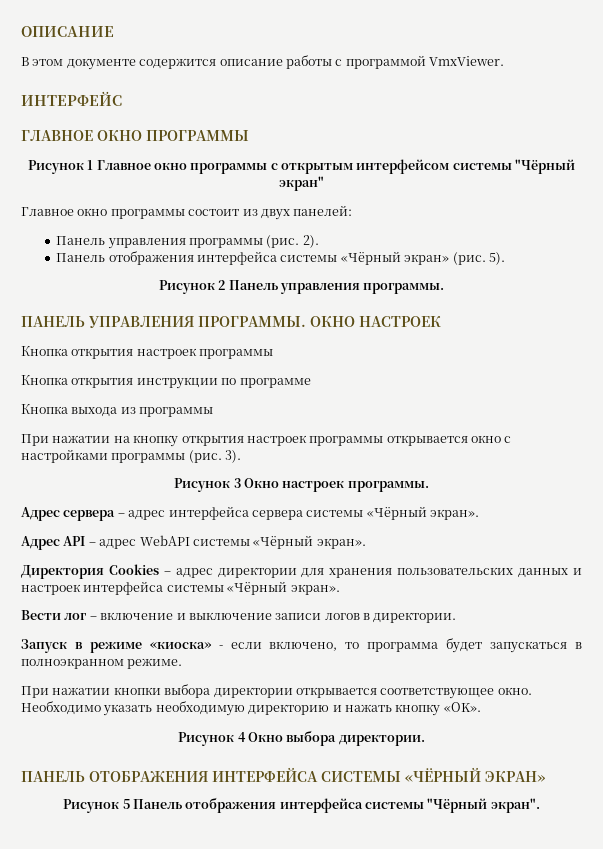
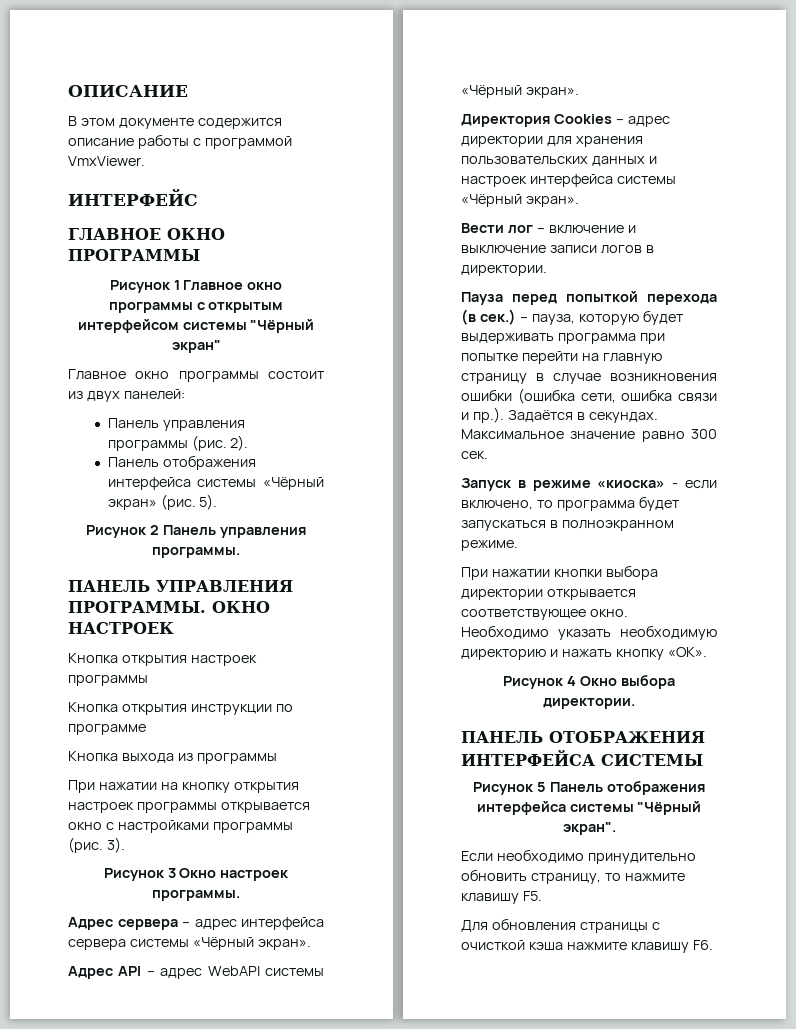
+ Пауза перед попыткой перехода (в сек.) – пауза, которую будет выдерживать программа при попытке перейти на главную страницу в случае возникновения ошибки (ошибка сети, ошибка связи и пр.). Задаётся в секундах. Максимальное значение равно 300 сек.
- ПАНЕЛЬ ОТОБРАЖЕНИЯ ИНТЕРФЕЙСА СИСТЕМЫ «ЧЁРНЫЙ ЭКРАН»
+ ПАНЕЛЬ ОТОБРАЖЕНИЯ ИНТЕРФЕЙСА СИСТЕМЫ
+ Если необходимо принудительно обновить страницу, то нажмите клавишу F5.
+ Для обновления страницы с очисткой кэша нажмите клавишу F6.

